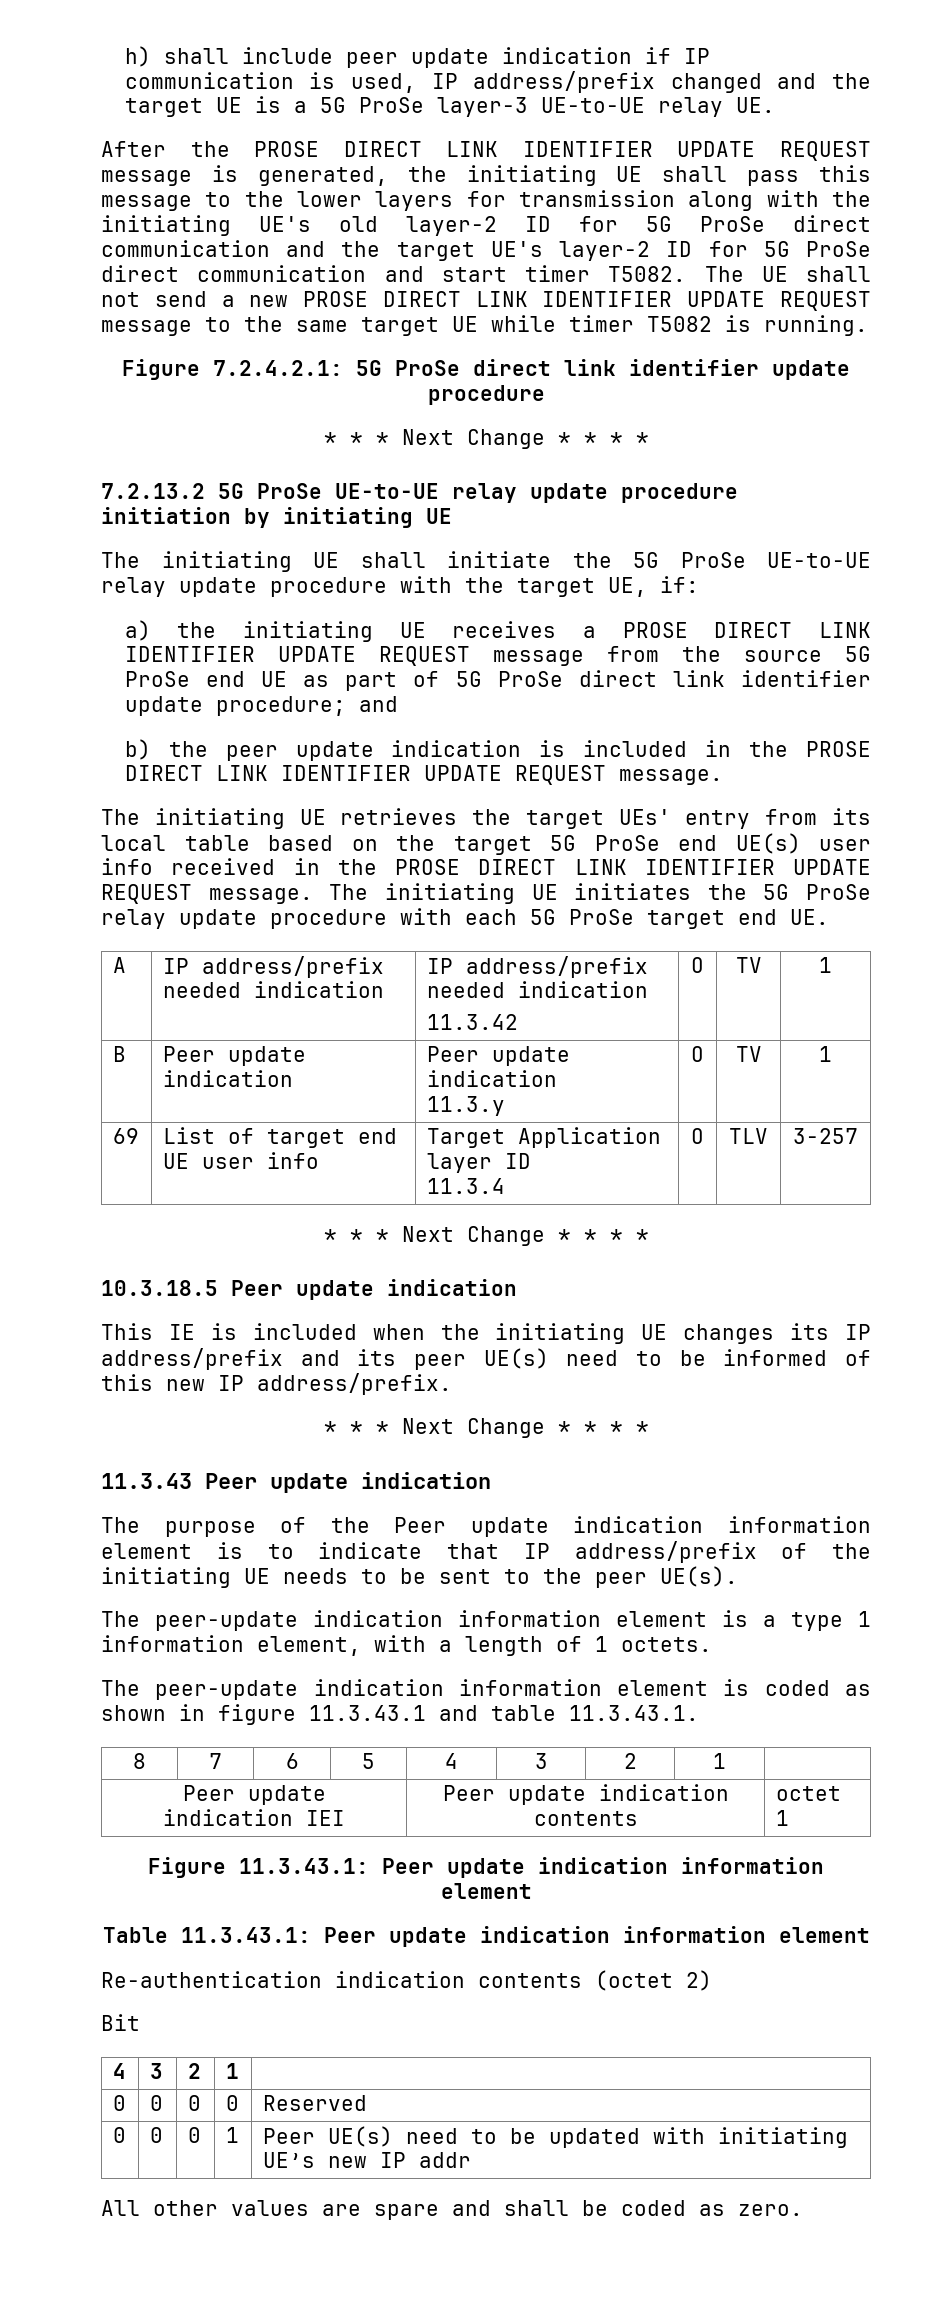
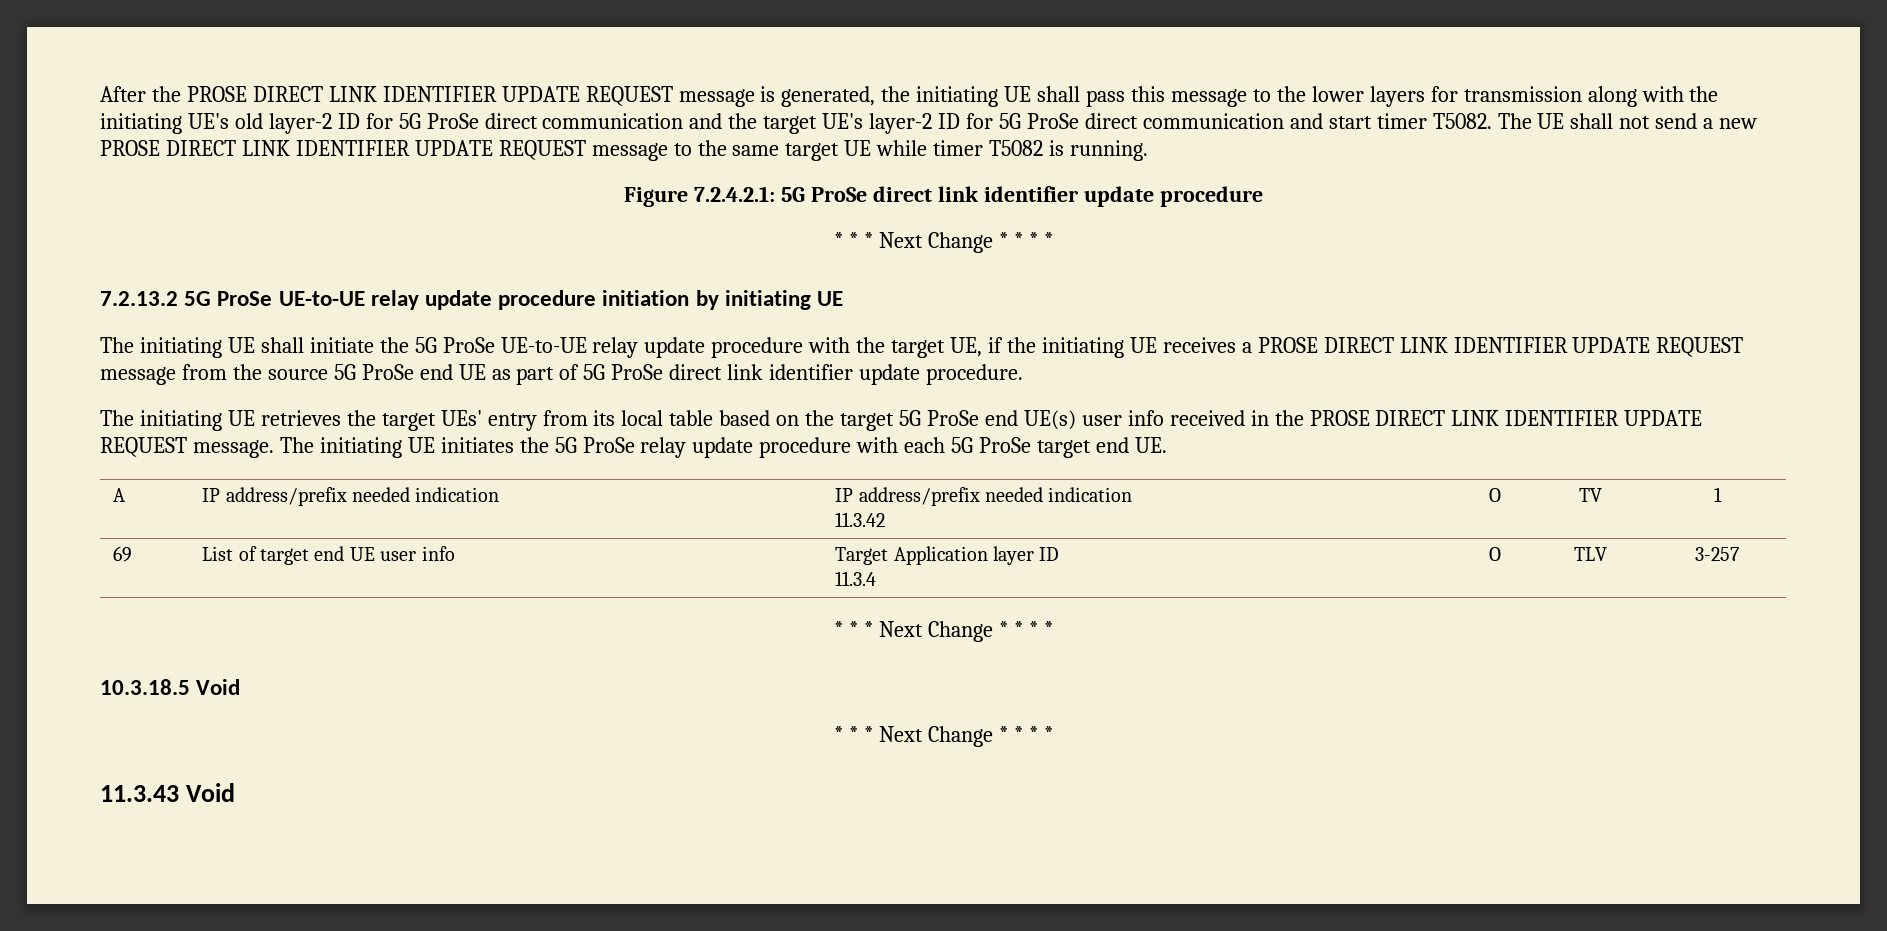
- h) shall include peer update indication if IP communication is used, IP address/prefix changed and the target UE is a 5G ProSe layer-3 UE-to-UE relay UE.
- The initiating UE shall initiate the 5G ProSe UE-to-UE relay update procedure with the target UE, if:
- a) the initiating UE receives a PROSE DIRECT LINK IDENTIFIER UPDATE REQUEST message from the source 5G ProSe end UE as part of 5G ProSe direct link identifier update procedure; and
- b) the peer update indication is included in the PROSE DIRECT LINK IDENTIFIER UPDATE REQUEST message.
+ The initiating UE shall initiate the 5G ProSe UE-to-UE relay update procedure with the target UE, if the initiating UE receives a PROSE DIRECT LINK IDENTIFIER UPDATE REQUEST message from the source 5G ProSe end UE as part of 5G ProSe direct link identifier update procedure.
- B | Peer update indication | Peer update indication
- 11.3.y | O | TV | 1
- 10.3.18.5 Peer update indication
- This IE is included when the initiating UE changes its IP address/prefix and its peer UE(s) need to be informed of this new IP address/prefix.
+ 10.3.18.5 Void
- 11.3.43 Peer update indication
- The purpose of the Peer update indication information element is to indicate that IP address/prefix of the initiating UE needs to be sent to the peer UE(s).
- The peer-update indication information element is a type 1 information element, with a length of 1 octets.
- The peer-update indication information element is coded as shown in figure 11.3.43.1 and table 11.3.43.1.
- 8 | 7 | 6 | 5 | 4 | 3 | 2 | 1 |
- Peer update indication IEI | Peer update indication contents | octet 1
- Figure 11.3.43.1: Peer update indication information element
- Table 11.3.43.1: Peer update indication information element
- Re-authentication indication contents (octet 2)
- Bit
- 4 | 3 | 2 | 1 |
- 0 | 0 | 0 | 0 | Reserved
- 0 | 0 | 0 | 1 | Peer UE(s) need to be updated with initiating UE’s new IP addr
- All other values are spare and shall be coded as zero.
+ 11.3.43 Void

